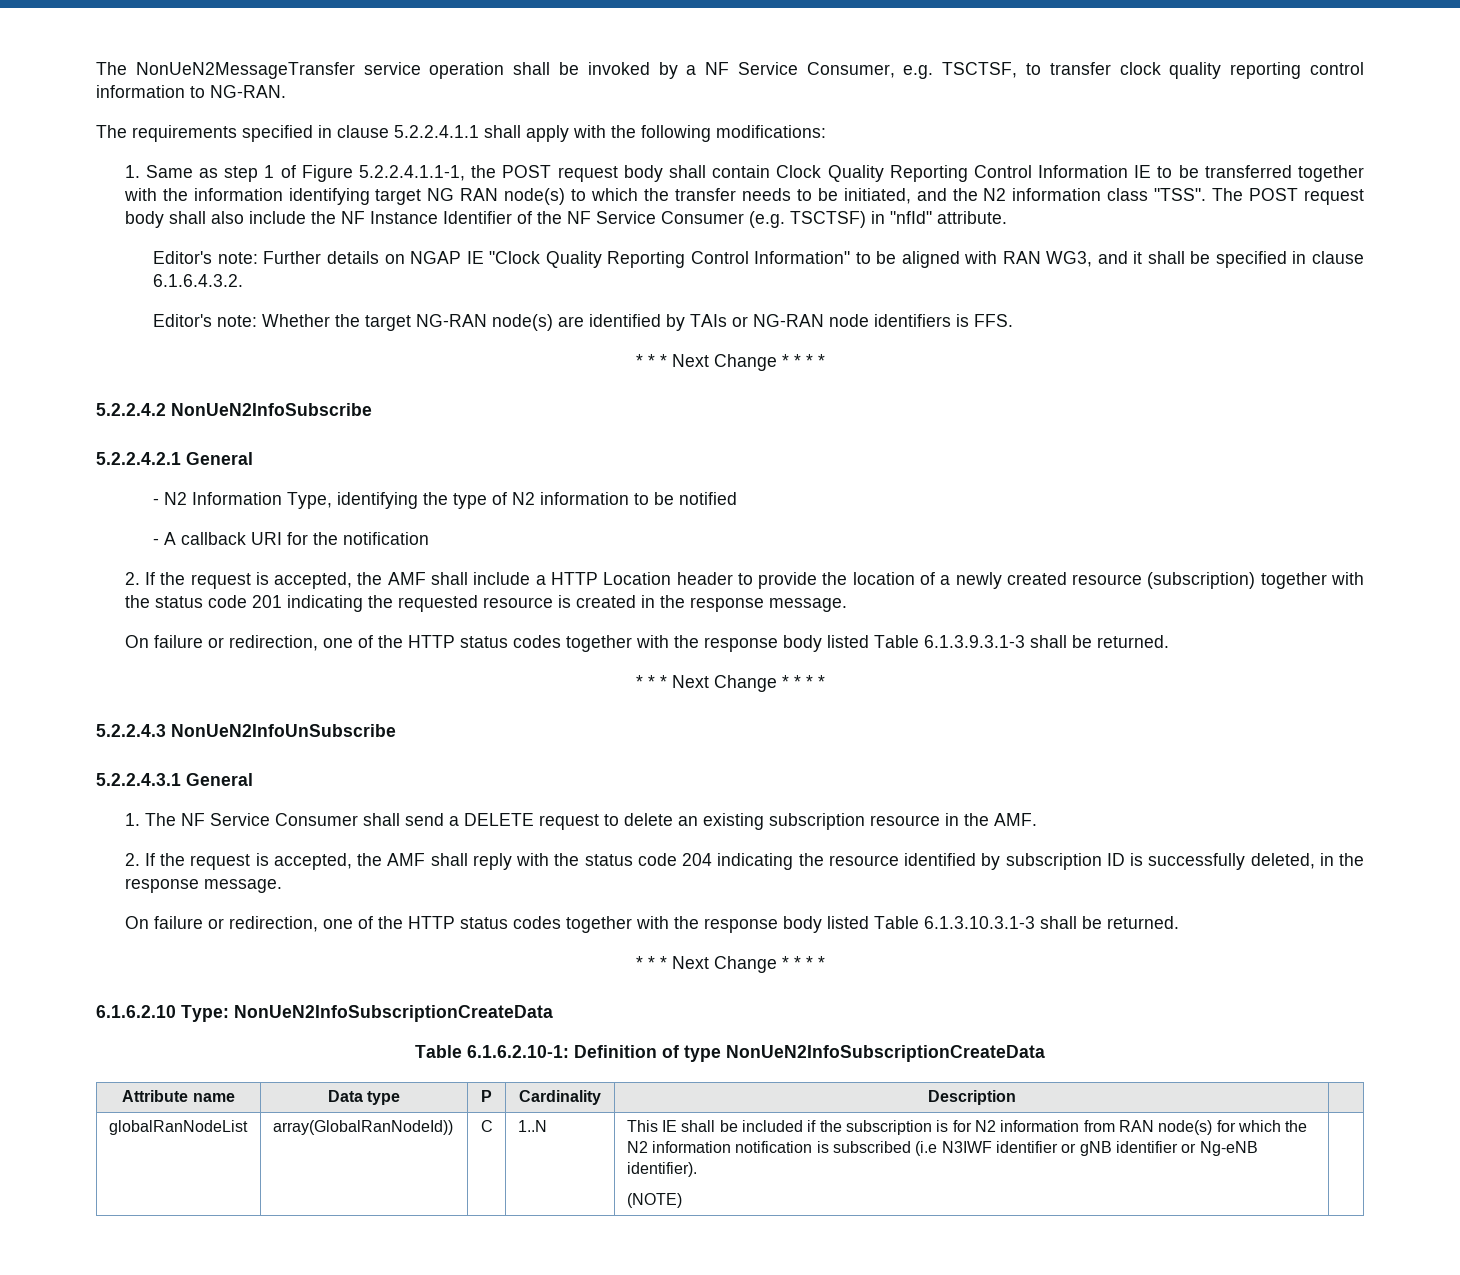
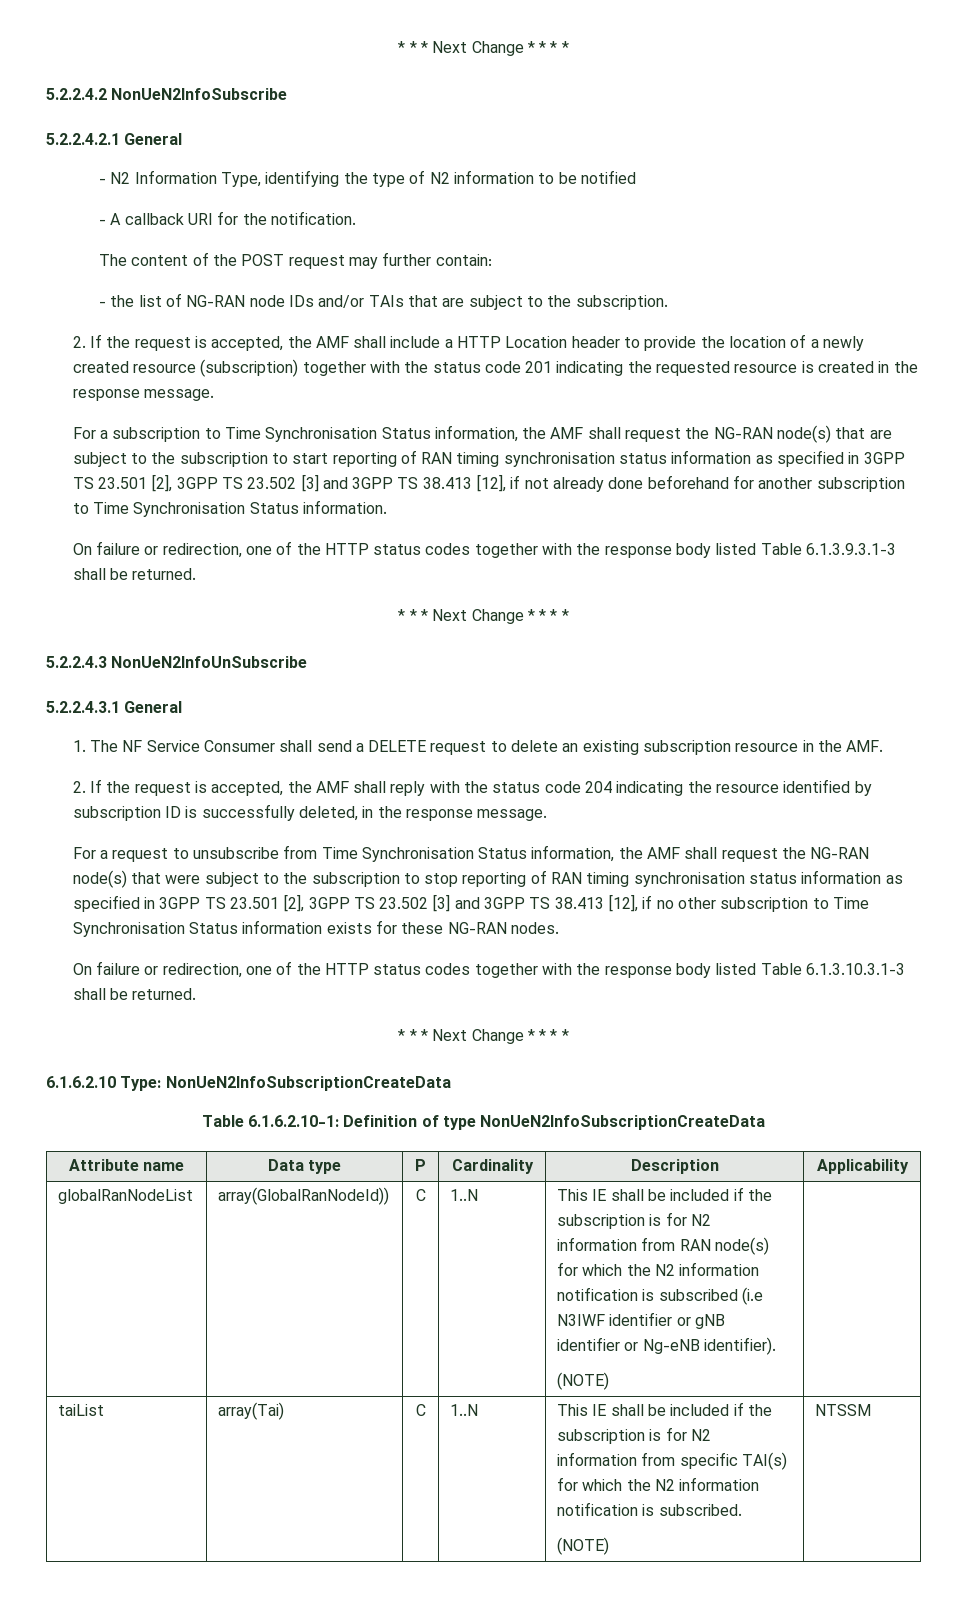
- The NonUeN2MessageTransfer service operation shall be invoked by a NF Service Consumer, e.g. TSCTSF, to transfer clock quality reporting control information to NG-RAN.
- The requirements specified in clause 5.2.2.4.1.1 shall apply with the following modifications:
- 1. Same as step 1 of Figure 5.2.2.4.1.1-1, the POST request body shall contain Clock Quality Reporting Control Information IE to be transferred together with the information identifying target NG RAN node(s) to which the transfer needs to be initiated, and the N2 information class "TSS". The POST request body shall also include the NF Instance Identifier of the NF Service Consumer (e.g. TSCTSF) in "nfId" attribute.
- Editor's note: Further details on NGAP IE "Clock Quality Reporting Control Information" to be aligned with RAN WG3, and it shall be specified in clause 6.1.6.4.3.2.
- Editor's note: Whether the target NG-RAN node(s) are identified by TAIs or NG-RAN node identifiers is FFS.
- - A callback URI for the notification
+ - A callback URI for the notification.
+ The content of the POST request may further contain:
+ - the list of NG-RAN node IDs and/or TAIs that are subject to the subscription.
+ For a subscription to Time Synchronisation Status information, the AMF shall request the NG-RAN node(s) that are subject to the subscription to start reporting of RAN timing synchronisation status information as specified in 3GPP TS 23.501 [2], 3GPP TS 23.502 [3] and 3GPP TS 38.413 [12], if not already done beforehand for another subscription to Time Synchronisation Status information.
+ For a request to unsubscribe from Time Synchronisation Status information, the AMF shall request the NG-RAN node(s) that were subject to the subscription to stop reporting of RAN timing synchronisation status information as specified in 3GPP TS 23.501 [2], 3GPP TS 23.502 [3] and 3GPP TS 38.413 [12], if no other subscription to Time Synchronisation Status information exists for these NG-RAN nodes.
- Attribute name | Data type | P | Cardinality | Description |
+ Attribute name | Data type | P | Cardinality | Description | Applicability
+ taiList | array(Tai) | C | 1..N | This IE shall be included if the subscription is for N2 information from specific TAI(s) for which the N2 information notification is subscribed.
+ (NOTE) | NTSSM

